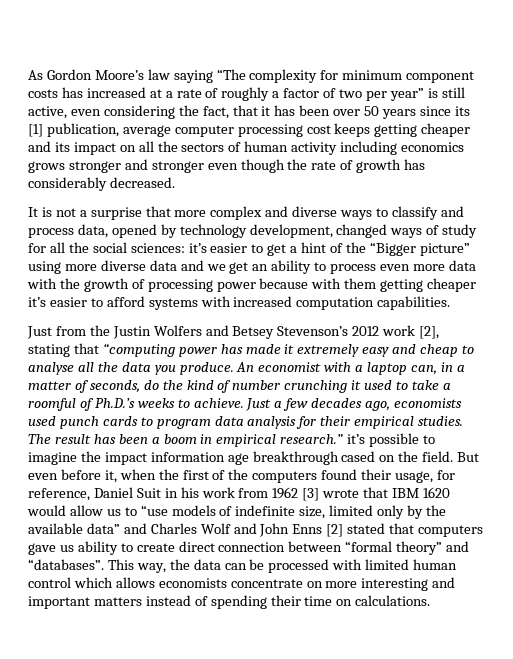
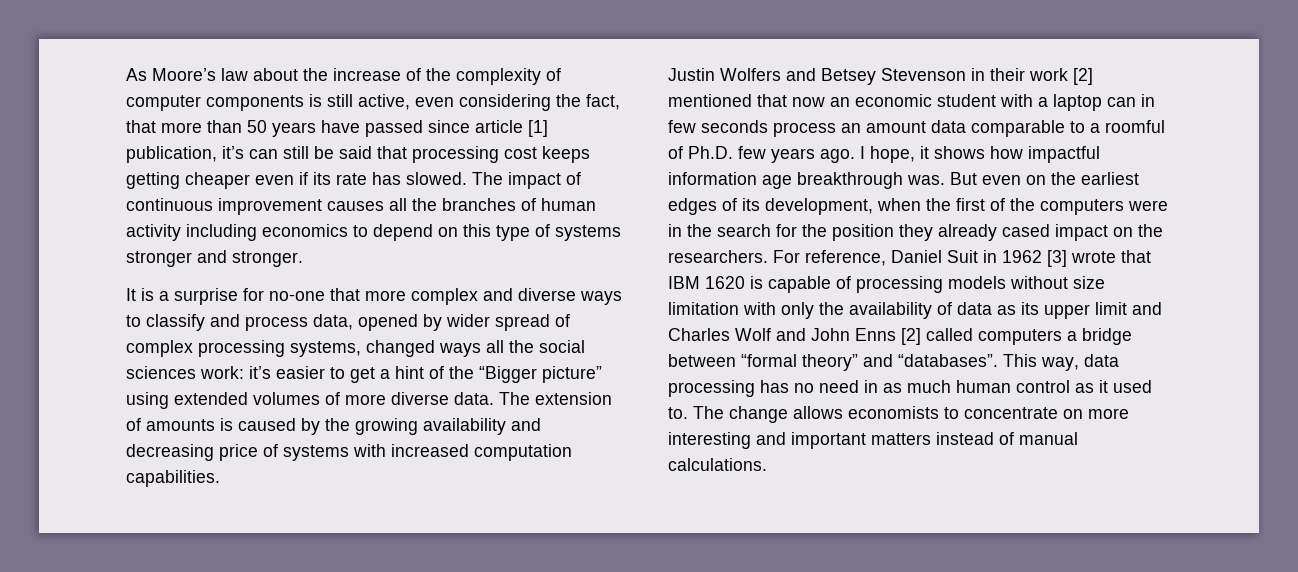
- As Gordon Moore’s law saying “The complexity for minimum component costs has increased at a rate of roughly a factor of two per year” is still active, even considering the fact, that it has been over 50 years since its [1] publication, average computer processing cost keeps getting cheaper and its impact on all the sectors of human activity including economics grows stronger and stronger even though the rate of growth has considerably decreased.
+ As Moore’s law about the increase of the complexity of computer components is still active, even considering the fact, that more than 50 years have passed since article [1] publication, it’s can still be said that processing cost keeps getting cheaper even if its rate has slowed. The impact of continuous improvement causes all the branches of human activity including economics to depend on this type of systems stronger and stronger.
- It is not a surprise that more complex and diverse ways to classify and process data, opened by technology development, changed ways of study for all the social sciences: it’s easier to get a hint of the “Bigger picture” using more diverse data and we get an ability to process even more data with the growth of processing power because with them getting cheaper it’s easier to afford systems with increased computation capabilities.
+ It is a surprise for no-one that more complex and diverse ways to classify and process data, opened by wider spread of complex processing systems, changed ways all the social sciences work: it’s easier to get a hint of the “Bigger picture” using extended volumes of more diverse data. The extension of amounts is caused by the growing availability and decreasing price of systems with increased computation capabilities.
- Just from the Justin Wolfers and Betsey Stevenson’s 2012 work [2], stating that “computing power has made it extremely easy and cheap to analyse all the data you produce. An economist with a laptop can, in a matter of seconds, do the kind of number crunching it used to take a roomful of Ph.D.’s weeks to achieve. Just a few decades ago, economists used punch cards to program data analysis for their empirical studies. The result has been a boom in empirical research.” it’s possible to imagine the impact information age breakthrough cased on the field. But even before it, when the first of the computers found their usage, for reference, Daniel Suit in his work from 1962 [3] wrote that IBM 1620 would allow us to “use models of indefinite size, limited only by the available data” and Charles Wolf and John Enns [2] stated that computers gave us ability to create direct connection between “formal theory” and “databases”.
+ Justin Wolfers and Betsey Stevenson in their work [2] mentioned that now an economic student with a laptop can in few seconds process an amount data comparable to a roomful of Ph.D. few years ago. I hope, it shows how impactful information age breakthrough was. But even on the earliest edges of its development, when the first of the computers were in the search for the position they already cased impact on the researchers. For reference, Daniel Suit in 1962 [3] wrote that IBM 1620 is capable of processing models without size limitation with only the availability of data as its upper limit and Charles Wolf and John Enns [2] called computers a bridge between “formal theory” and “databases”.
- This way, the data can be processed with limited human control which allows economists concentrate on more interesting and important matters instead of spending their time on calculations.
+ This way, data processing has no need in as much human control as it used to. The change allows economists to concentrate on more interesting and important matters instead of manual calculations.

